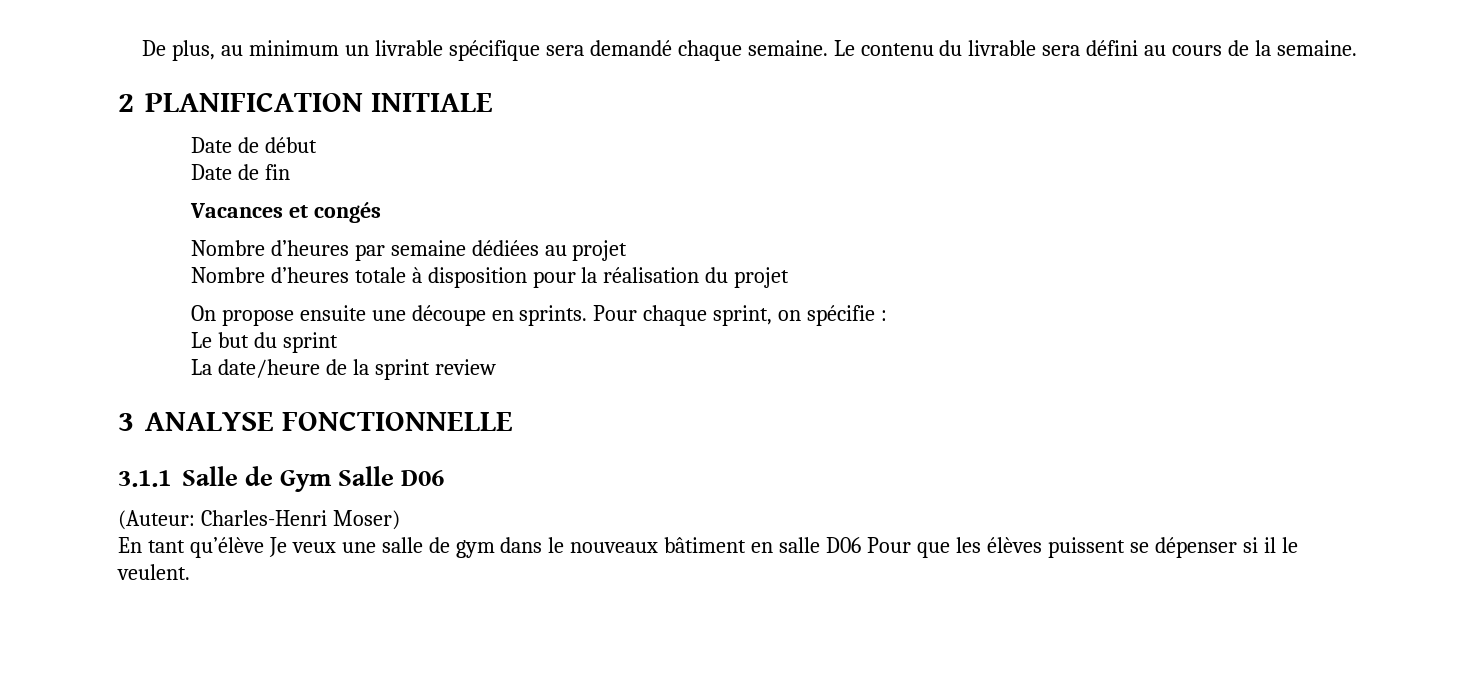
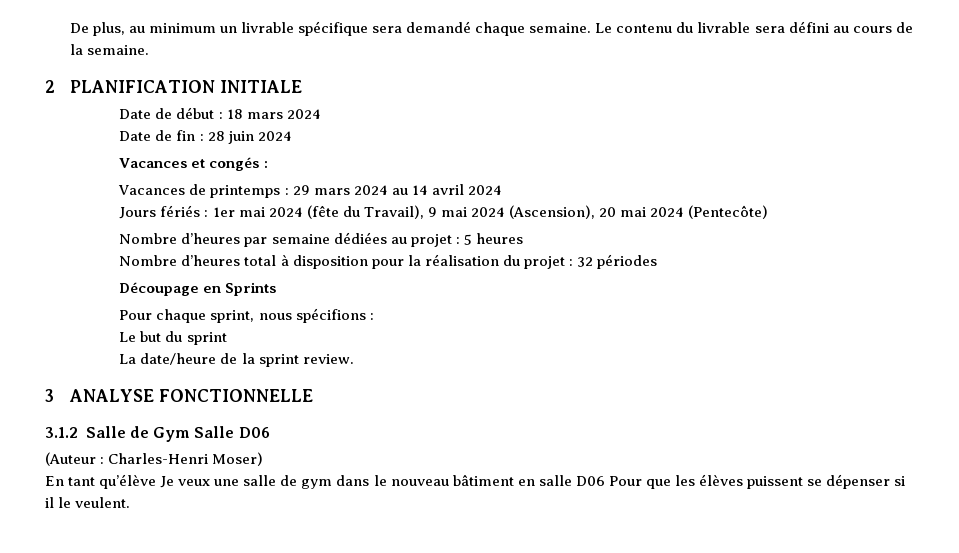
- Date de début
+ Date de début : 18 mars 2024
- Date de fin
+ Date de fin : 28 juin 2024
- Vacances et congés
+ Vacances et congés :
+ Vacances de printemps : 29 mars 2024 au 14 avril 2024
+ Jours fériés : 1er mai 2024 (fête du Travail), 9 mai 2024 (Ascension), 20 mai 2024 (Pentecôte)
- Nombre d’heures par semaine dédiées au projet
- Nombre d’heures totale à disposition pour la réalisation du projet
- On propose ensuite une découpe en sprints. Pour chaque sprint, on spécifie :
+ Nombre d’heures par semaine dédiées au projet : 5 heures
+ Nombre d’heures total à disposition pour la réalisation du projet : 32 périodes
+ Découpage en Sprints
+ Pour chaque sprint, nous spécifions :
- La date/heure de la sprint review
+ La date/heure de la sprint review.
- 3.1.1 Salle de Gym Salle D06
+ 3.1.2 Salle de Gym Salle D06
- (Auteur: Charles-Henri Moser)
+ (Auteur : Charles-Henri Moser)
- En tant qu’élève Je veux une salle de gym dans le nouveaux bâtiment en salle D06 Pour que les élèves puissent se dépenser si il le veulent.
+ En tant qu’élève Je veux une salle de gym dans le nouveau bâtiment en salle D06 Pour que les élèves puissent se dépenser si il le veulent.

